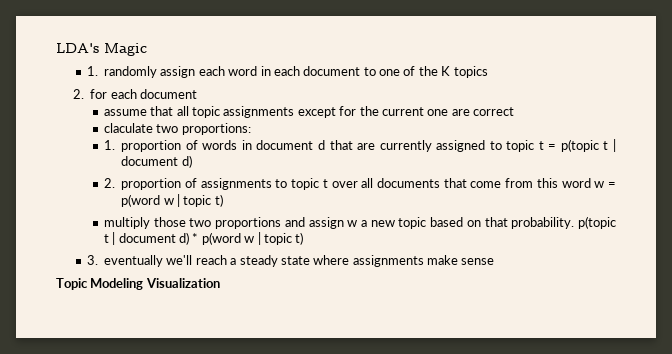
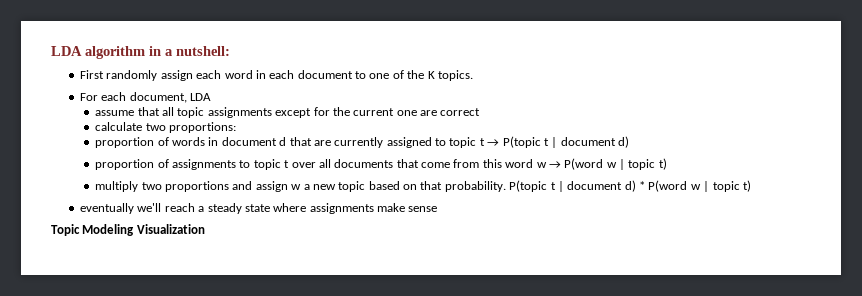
- LDA's Magic
- 1. randomly assign each word in each document to one of the K topics
- 2. for each document
+ LDA algorithm in a nutshell:
+ First randomly assign each word in each document to one of the K topics.
+ For each document, LDA
- claculate two proportions:
+ calculate two proportions:
- 1. proportion of words in document d that are currently assigned to topic t = p(topic t | document d)
+ proportion of words in document d that are currently assigned to topic t → P(topic t | document d)
- 2. proportion of assignments to topic t over all documents that come from this word w = p(word w | topic t)
+ proportion of assignments to topic t over all documents that come from this word w → P(word w | topic t)
- multiply those two proportions and assign w a new topic based on that probability. p(topic t | document d) * p(word w | topic t)
- 3. eventually we'll reach a steady state where assignments make sense
+ multiply two proportions and assign w a new topic based on that probability. P(topic t | document d) * P(word w | topic t)
+ eventually we'll reach a steady state where assignments make sense

